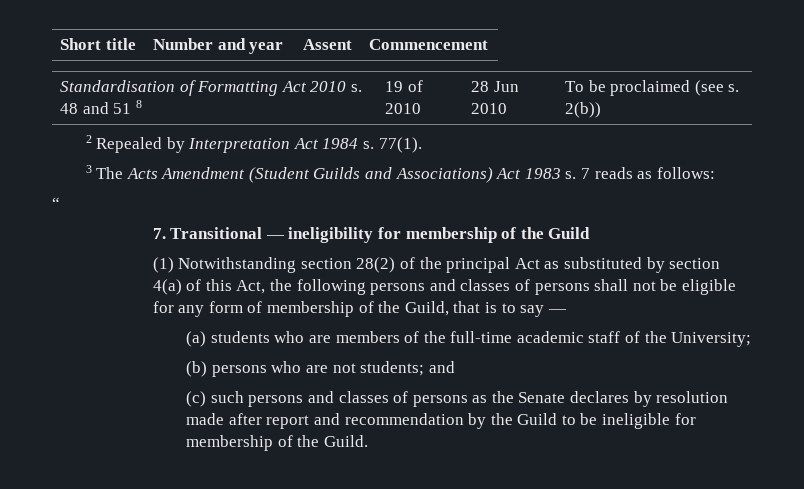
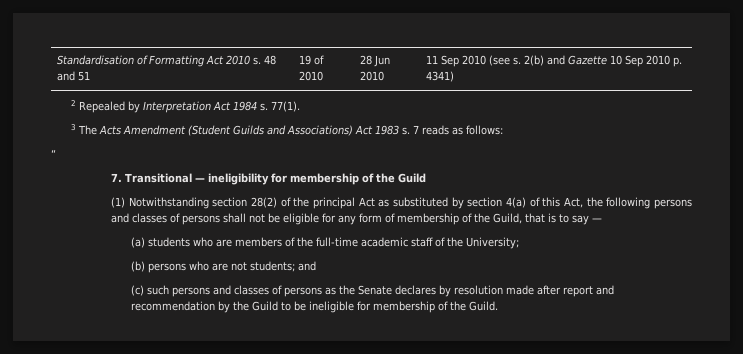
- Short title | Number and year | Assent | Commencement
- Standardisation of Formatting Act 2010 s. 48 and 51 8 | 19 of 2010 | 28 Jun 2010 | To be proclaimed (see s. 2(b))
+ Standardisation of Formatting Act 2010 s. 48 and 51 | 19 of 2010 | 28 Jun 2010 | 11 Sep 2010 (see s. 2(b) and Gazette 10 Sep 2010 p. 4341)

